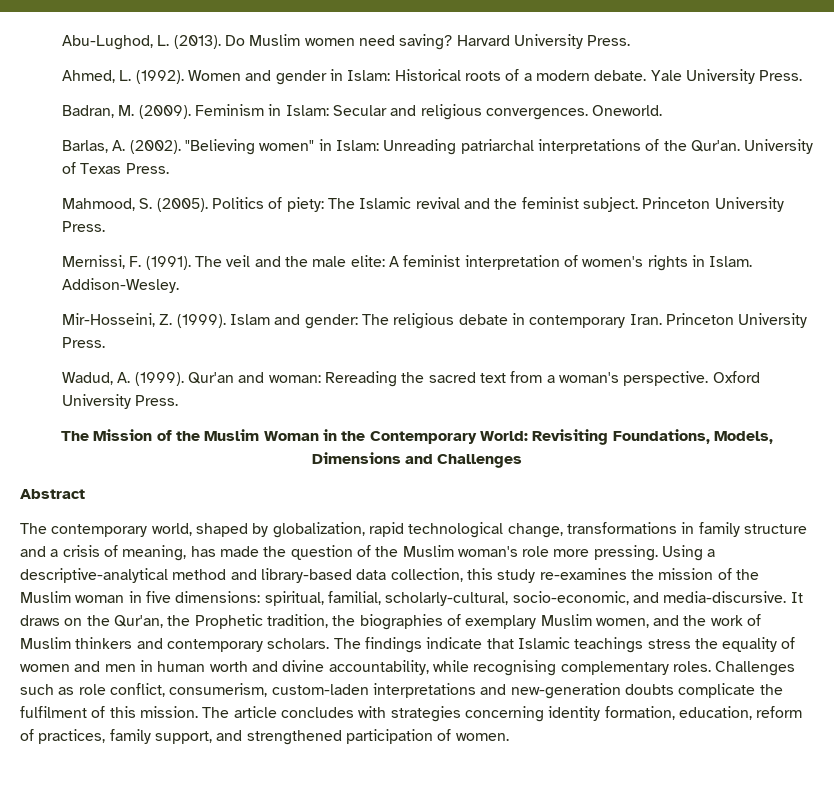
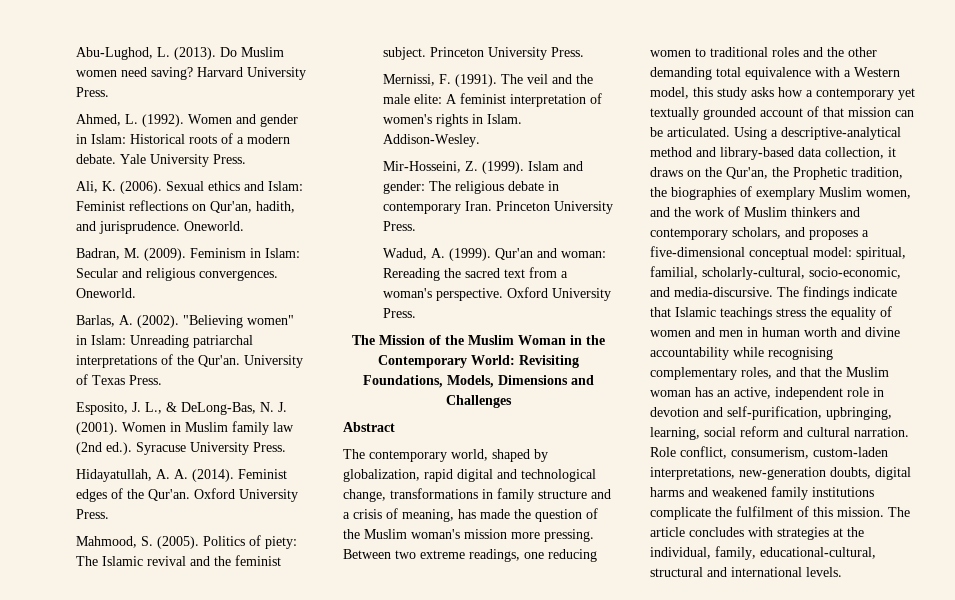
+ Ali, K. (2006). Sexual ethics and Islam: Feminist reflections on Qur'an, hadith, and jurisprudence. Oneworld.
+ Esposito, J. L., & DeLong-Bas, N. J. (2001). Women in Muslim family law (2nd ed.). Syracuse University Press.
+ Hidayatullah, A. A. (2014). Feminist edges of the Qur'an. Oxford University Press.
- The contemporary world, shaped by globalization, rapid technological change, transformations in family structure and a crisis of meaning, has made the question of the Muslim woman's role more pressing.
+ The contemporary world, shaped by globalization, rapid digital and technological change, transformations in family structure and a crisis of meaning, has made the question of the Muslim woman's mission more pressing.
+ Between two extreme readings, one reducing women to traditional roles and the other demanding total equivalence with a Western model, this study asks how a contemporary yet textually grounded account of that mission can be articulated.
- Using a descriptive-analytical method and library-based data collection, this study re-examines the mission of the Muslim woman in five dimensions: spiritual, familial, scholarly-cultural, socio-economic, and media-discursive. It draws on the Qur'an, the Prophetic tradition, the biographies of exemplary Muslim women, and the work of Muslim thinkers and contemporary scholars.
+ Using a descriptive-analytical method and library-based data collection, it draws on the Qur'an, the Prophetic tradition, the biographies of exemplary Muslim women, and the work of Muslim thinkers and contemporary scholars, and proposes a five-dimensional conceptual model: spiritual, familial, scholarly-cultural, socio-economic, and media-discursive.
- The findings indicate that Islamic teachings stress the equality of women and men in human worth and divine accountability, while recognising complementary roles. Challenges such as role conflict, consumerism, custom-laden interpretations and new-generation doubts complicate the fulfilment of this mission.
+ The findings indicate that Islamic teachings stress the equality of women and men in human worth and divine accountability while recognising complementary roles, and that the Muslim woman has an active, independent role in devotion and self-purification, upbringing, learning, social reform and cultural narration. Role conflict, consumerism, custom-laden interpretations, new-generation doubts, digital harms and weakened family institutions complicate the fulfilment of this mission.
- The article concludes with strategies concerning identity formation, education, reform of practices, family support, and strengthened participation of women.
+ The article concludes with strategies at the individual, family, educational-cultural, structural and international levels.

